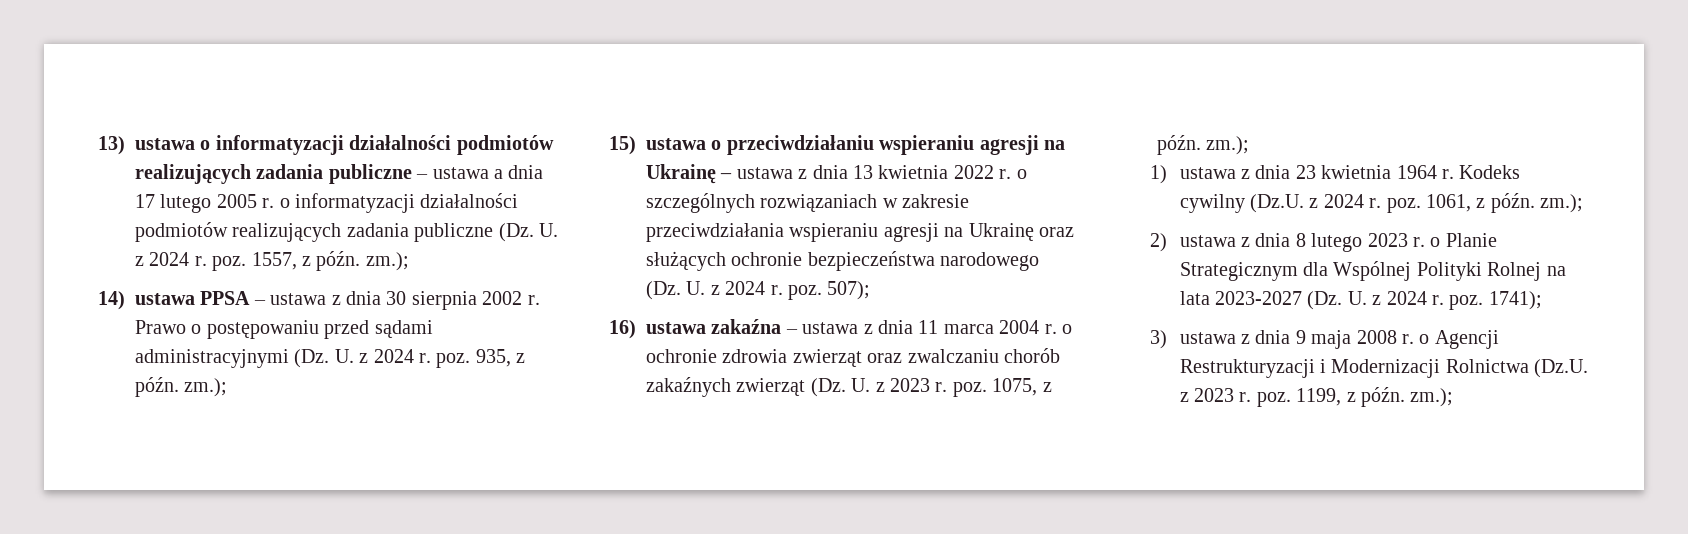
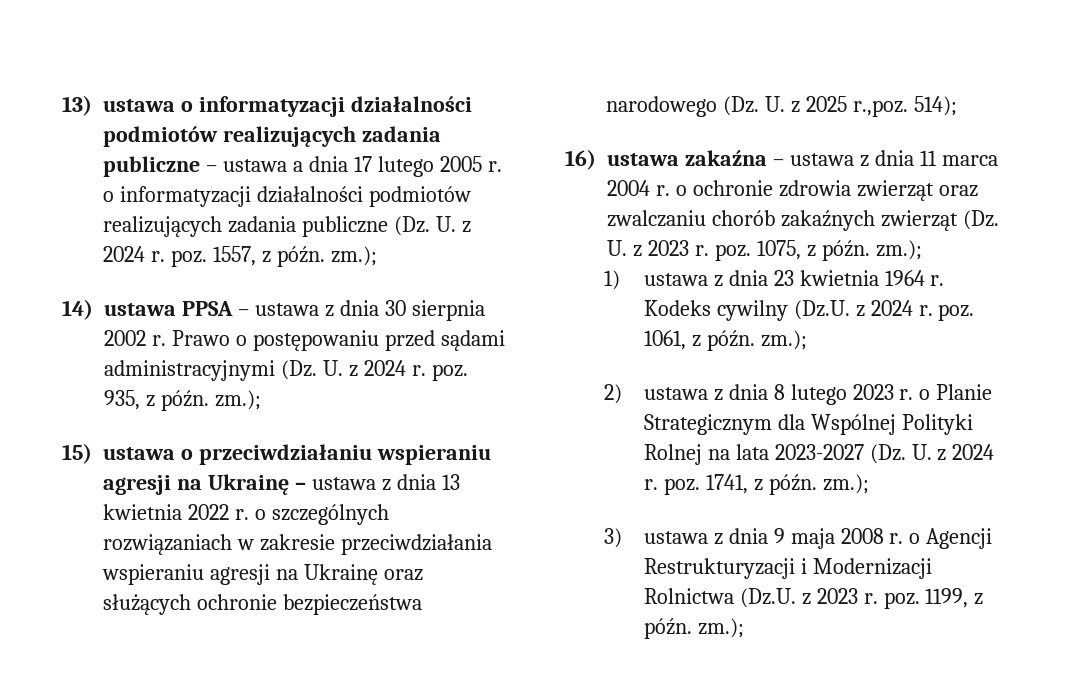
- 15) ustawa o przeciwdziałaniu wspieraniu agresji na Ukrainę – ustawa z dnia 13 kwietnia 2022 r. o szczególnych rozwiązaniach w zakresie przeciwdziałania wspieraniu agresji na Ukrainę oraz służących ochronie bezpieczeństwa narodowego (Dz. U. z 2024 r. poz. 507);
+ 15) ustawa o przeciwdziałaniu wspieraniu agresji na Ukrainę – ustawa z dnia 13 kwietnia 2022 r. o szczególnych rozwiązaniach w zakresie przeciwdziałania wspieraniu agresji na Ukrainę oraz służących ochronie bezpieczeństwa narodowego (Dz. U. z 2025 r.,poz. 514);
- 2) ustawa z dnia 8 lutego 2023 r. o Planie Strategicznym dla Wspólnej Polityki Rolnej na lata 2023-2027 (Dz. U. z 2024 r. poz. 1741);
+ 2) ustawa z dnia 8 lutego 2023 r. o Planie Strategicznym dla Wspólnej Polityki Rolnej na lata 2023-2027 (Dz. U. z 2024 r. poz. 1741, z późn. zm.);

